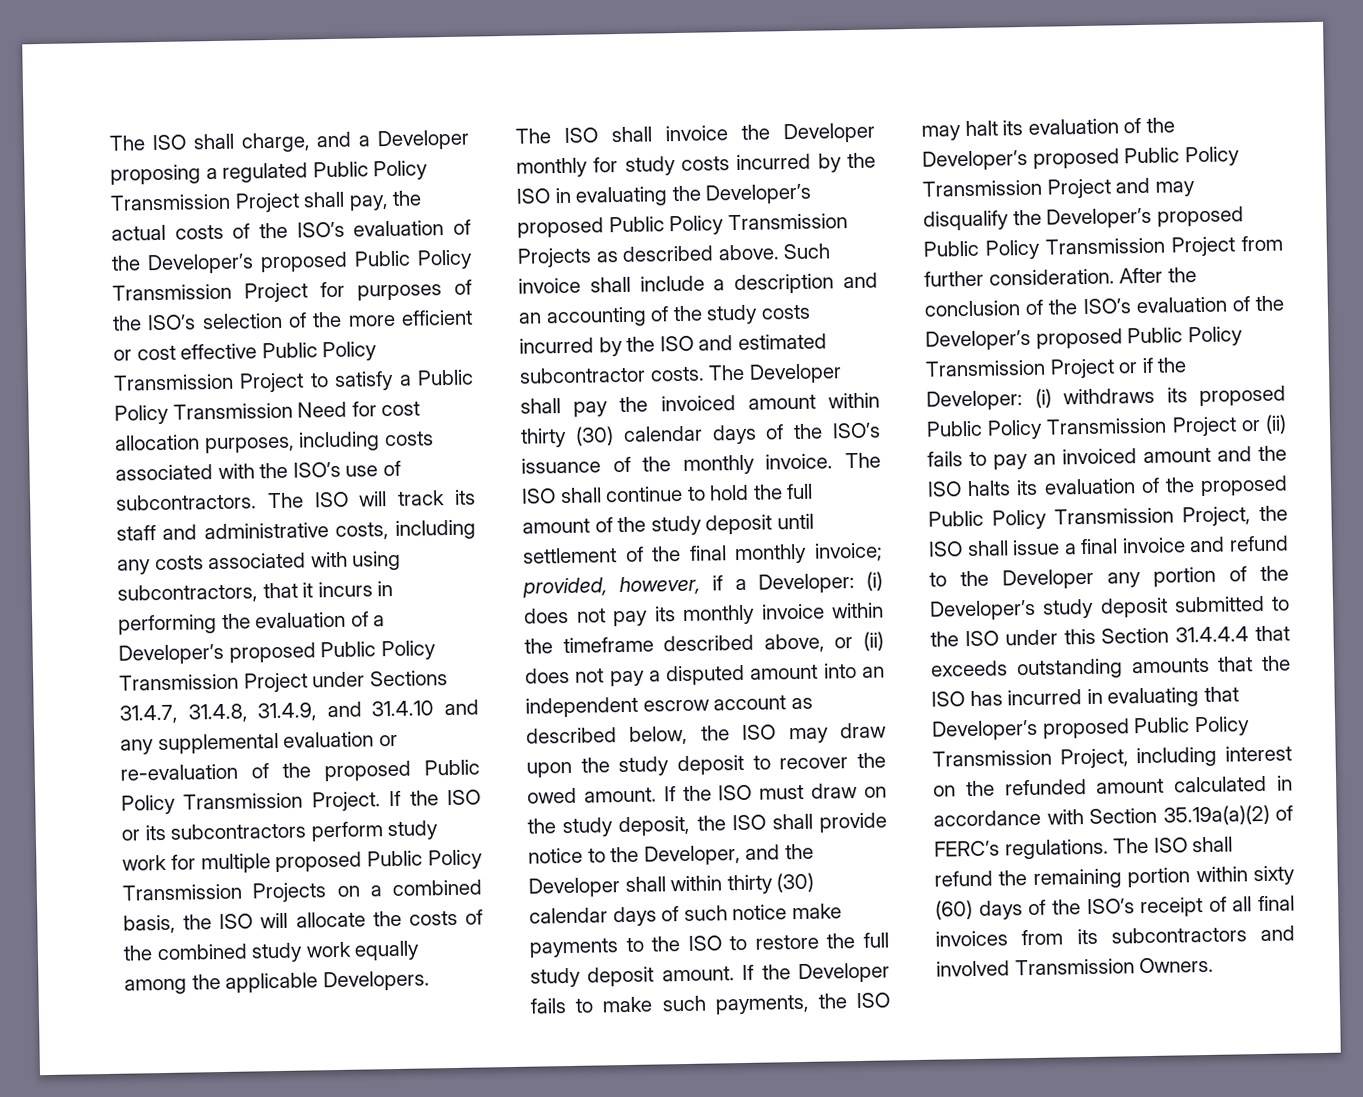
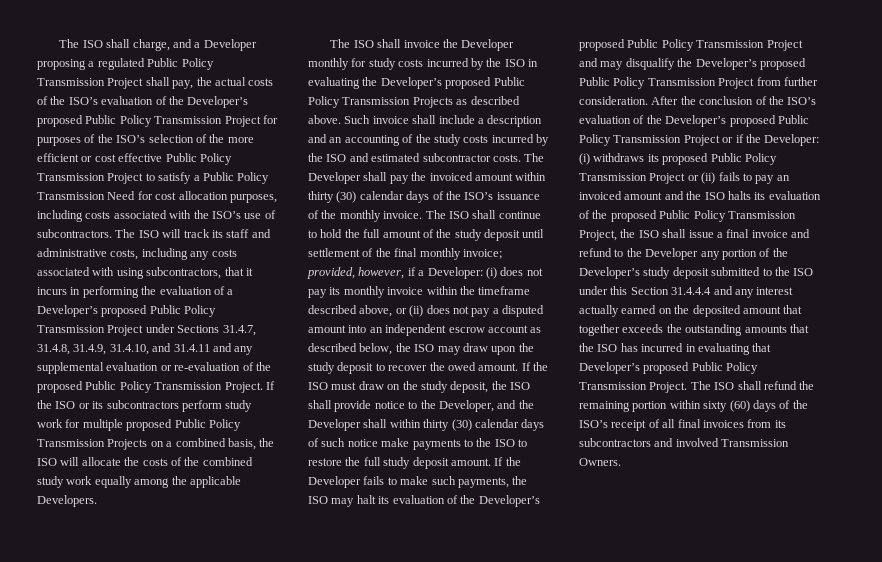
- The ISO will track its staff and administrative costs, including any costs associated with using subcontractors, that it incurs in performing the evaluation of a Developer’s proposed Public Policy Transmission Project under Sections 31.4.7, 31.4.8, 31.4.9, and 31.4.10 and any supplemental evaluation or re-evaluation of the proposed Public Policy Transmission Project.
+ The ISO will track its staff and administrative costs, including any costs associated with using subcontractors, that it incurs in performing the evaluation of a Developer’s proposed Public Policy Transmission Project under Sections 31.4.7, 31.4.8, 31.4.9, 31.4.10, and 31.4.11 and any supplemental evaluation or re-evaluation of the proposed Public Policy Transmission Project.
- (i) withdraws its proposed Public Policy Transmission Project or (ii) fails to pay an invoiced amount and the ISO halts its evaluation of the proposed Public Policy Transmission Project, the ISO shall issue a final invoice and refund to the Developer any portion of the Developer’s study deposit submitted to the ISO under this Section 31.4.4.4 that exceeds outstanding amounts that the ISO has incurred in evaluating that Developer’s proposed Public Policy Transmission Project, including interest on the refunded amount calculated in accordance with Section 35.19a(a)(2) of FERC’s regulations.
+ (i) withdraws its proposed Public Policy Transmission Project or (ii) fails to pay an invoiced amount and the ISO halts its evaluation of the proposed Public Policy Transmission Project, the ISO shall issue a final invoice and refund to the Developer any portion of the Developer’s study deposit submitted to the ISO under this Section 31.4.4.4 and any interest actually earned on the deposited amount that together exceeds the outstanding amounts that the ISO has incurred in evaluating that Developer’s proposed Public Policy Transmission Project.

